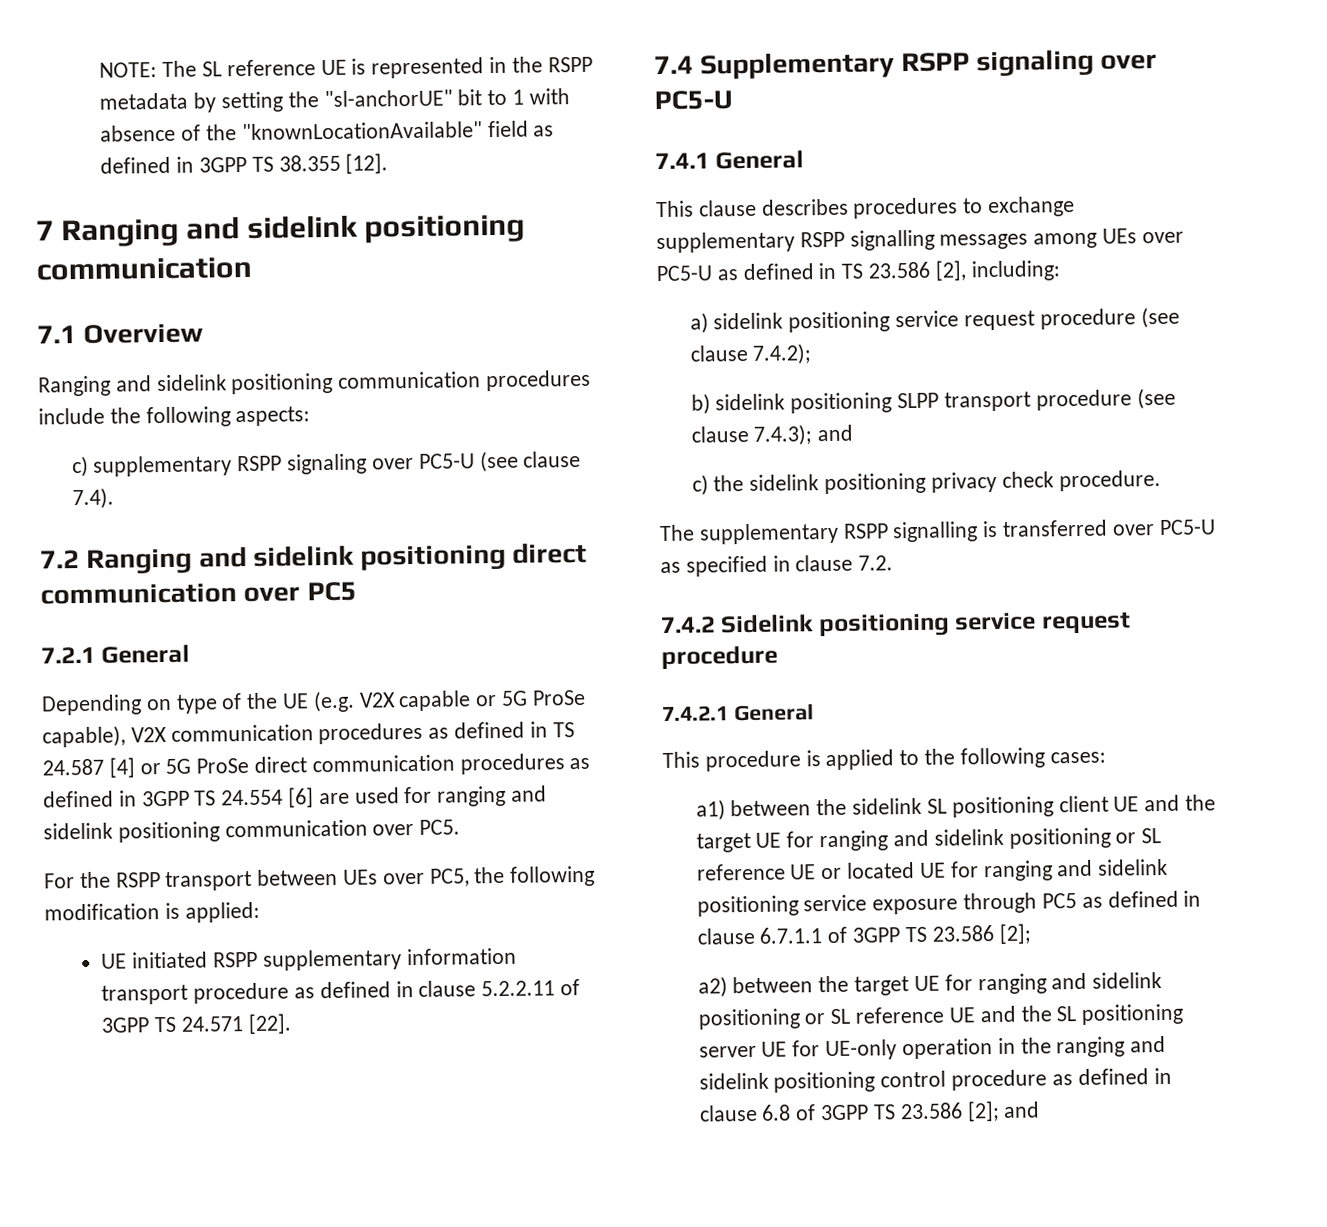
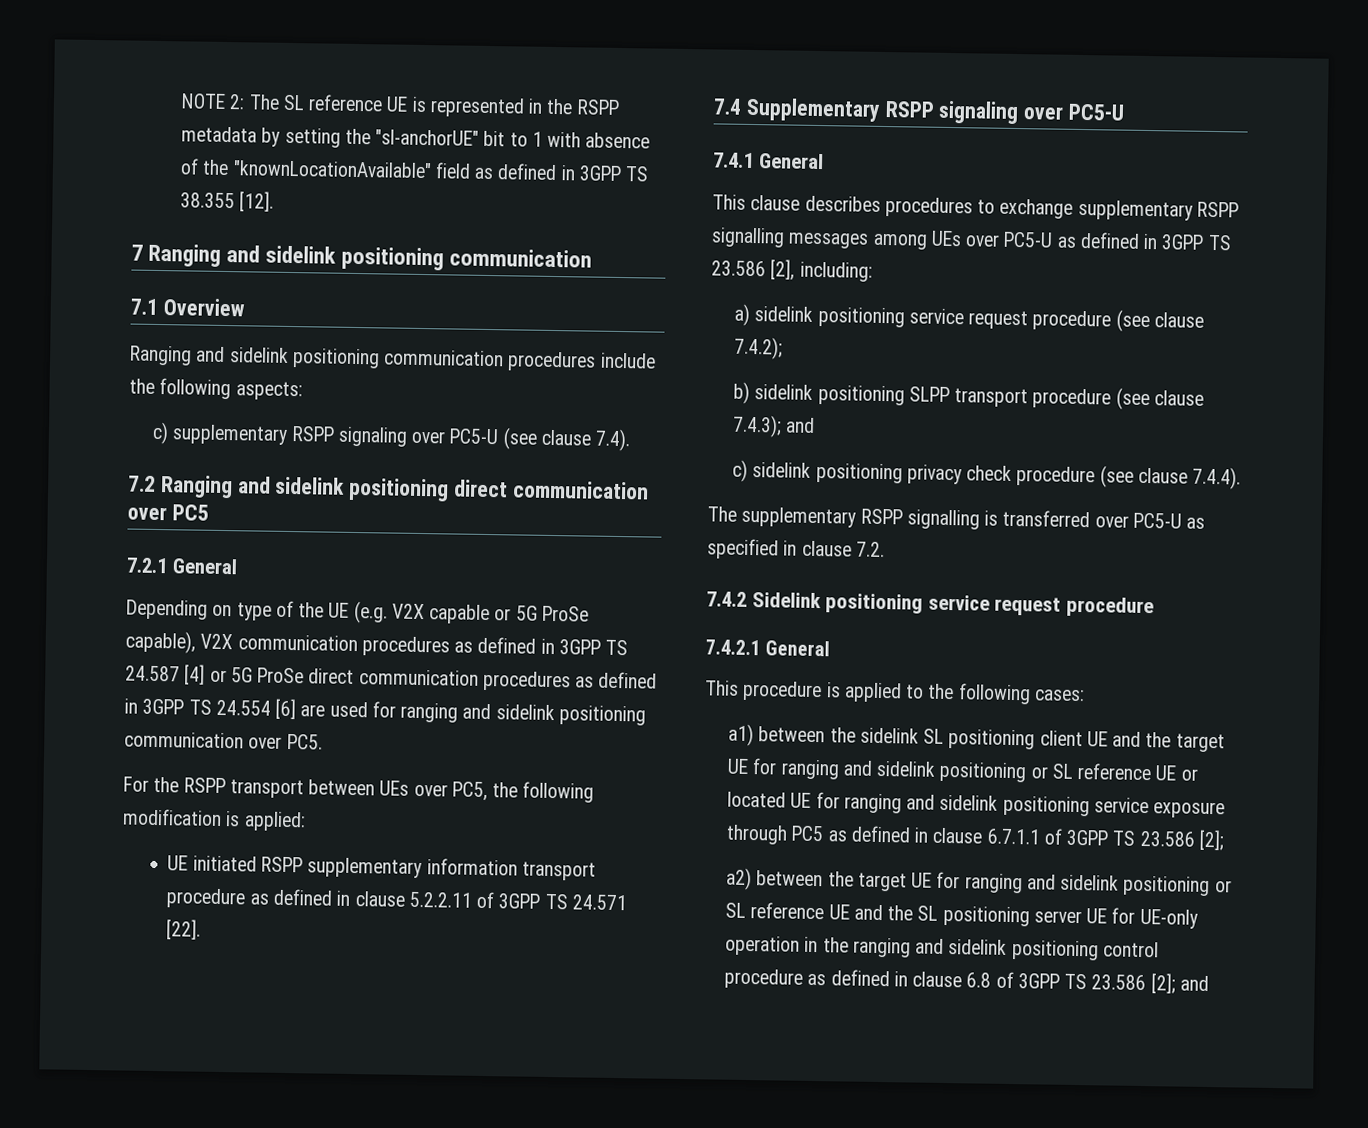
- NOTE: The SL reference UE is represented in the RSPP metadata by setting the "sl-anchorUE" bit to 1 with absence of the "knownLocationAvailable" field as defined in 3GPP TS 38.355 [12].
+ NOTE 2: The SL reference UE is represented in the RSPP metadata by setting the "sl-anchorUE" bit to 1 with absence of the "knownLocationAvailable" field as defined in 3GPP TS 38.355 [12].
- Depending on type of the UE (e.g. V2X capable or 5G ProSe capable), V2X communication procedures as defined in TS 24.587 [4] or 5G ProSe direct communication procedures as defined in 3GPP TS 24.554 [6] are used for ranging and sidelink positioning communication over PC5.
+ Depending on type of the UE (e.g. V2X capable or 5G ProSe capable), V2X communication procedures as defined in 3GPP TS 24.587 [4] or 5G ProSe direct communication procedures as defined in 3GPP TS 24.554 [6] are used for ranging and sidelink positioning communication over PC5.
- This clause describes procedures to exchange supplementary RSPP signalling messages among UEs over PC5-U as defined in TS 23.586 [2], including:
+ This clause describes procedures to exchange supplementary RSPP signalling messages among UEs over PC5-U as defined in 3GPP TS 23.586 [2], including:
- c) the sidelink positioning privacy check procedure.
+ c) sidelink positioning privacy check procedure (see clause 7.4.4).

